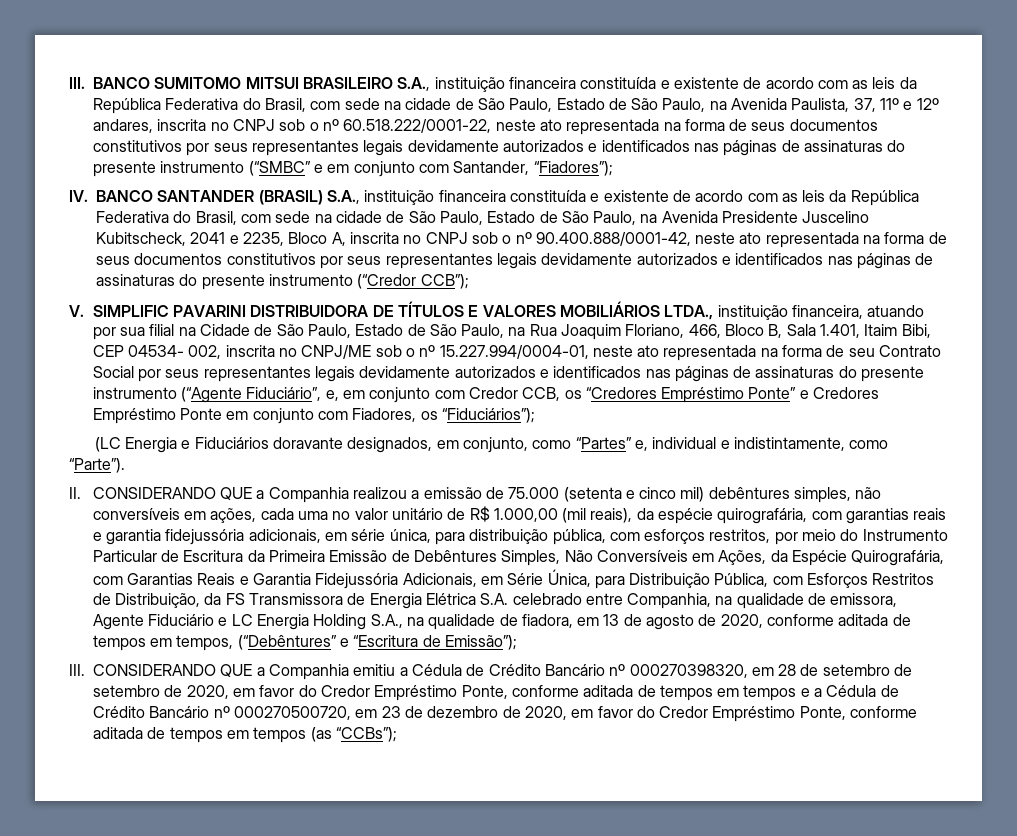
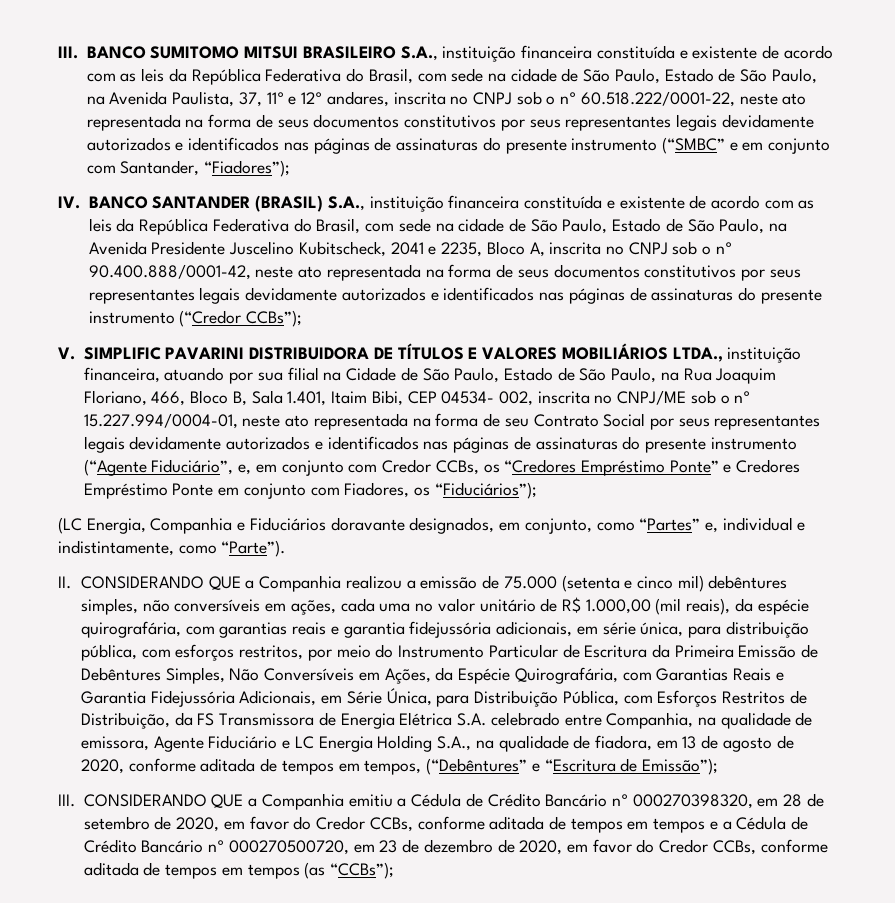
- IV. BANCO SANTANDER (BRASIL) S.A., instituição financeira constituída e existente de acordo com as leis da República Federativa do Brasil, com sede na cidade de São Paulo, Estado de São Paulo, na Avenida Presidente Juscelino Kubitscheck, 2041 e 2235, Bloco A, inscrita no CNPJ sob o nº 90.400.888/0001-42, neste ato representada na forma de seus documentos constitutivos por seus representantes legais devidamente autorizados e identificados nas páginas de assinaturas do presente instrumento (“Credor CCB”);
+ IV. BANCO SANTANDER (BRASIL) S.A., instituição financeira constituída e existente de acordo com as leis da República Federativa do Brasil, com sede na cidade de São Paulo, Estado de São Paulo, na Avenida Presidente Juscelino Kubitscheck, 2041 e 2235, Bloco A, inscrita no CNPJ sob o nº 90.400.888/0001-42, neste ato representada na forma de seus documentos constitutivos por seus representantes legais devidamente autorizados e identificados nas páginas de assinaturas do presente instrumento (“Credor CCBs”);
- V. SIMPLIFIC PAVARINI DISTRIBUIDORA DE TÍTULOS E VALORES MOBILIÁRIOS LTDA., instituição financeira, atuando por sua filial na Cidade de São Paulo, Estado de São Paulo, na Rua Joaquim Floriano, 466, Bloco B, Sala 1.401, Itaim Bibi, CEP 04534- 002, inscrita no CNPJ/ME sob o nº 15.227.994/0004-01, neste ato representada na forma de seu Contrato Social por seus representantes legais devidamente autorizados e identificados nas páginas de assinaturas do presente instrumento (“Agente Fiduciário”, e, em conjunto com Credor CCB, os “Credores Empréstimo Ponte” e Credores Empréstimo Ponte em conjunto com Fiadores, os “Fiduciários”);
+ V. SIMPLIFIC PAVARINI DISTRIBUIDORA DE TÍTULOS E VALORES MOBILIÁRIOS LTDA., instituição financeira, atuando por sua filial na Cidade de São Paulo, Estado de São Paulo, na Rua Joaquim Floriano, 466, Bloco B, Sala 1.401, Itaim Bibi, CEP 04534- 002, inscrita no CNPJ/ME sob o nº 15.227.994/0004-01, neste ato representada na forma de seu Contrato Social por seus representantes legais devidamente autorizados e identificados nas páginas de assinaturas do presente instrumento (“Agente Fiduciário”, e, em conjunto com Credor CCBs, os “Credores Empréstimo Ponte” e Credores Empréstimo Ponte em conjunto com Fiadores, os “Fiduciários”);
- (LC Energia e Fiduciários doravante designados, em conjunto, como “Partes” e, individual e indistintamente, como “Parte”).
+ (LC Energia, Companhia e Fiduciários doravante designados, em conjunto, como “Partes” e, individual e indistintamente, como “Parte”).
- III. CONSIDERANDO QUE a Companhia emitiu a Cédula de Crédito Bancário nº 000270398320, em 28 de setembro de setembro de 2020, em favor do Credor Empréstimo Ponte, conforme aditada de tempos em tempos e a Cédula de Crédito Bancário nº 000270500720, em 23 de dezembro de 2020, em favor do Credor Empréstimo Ponte, conforme aditada de tempos em tempos (as “CCBs”);
+ III. CONSIDERANDO QUE a Companhia emitiu a Cédula de Crédito Bancário nº 000270398320, em 28 de setembro de 2020, em favor do Credor CCBs, conforme aditada de tempos em tempos e a Cédula de Crédito Bancário nº 000270500720, em 23 de dezembro de 2020, em favor do Credor CCBs, conforme aditada de tempos em tempos (as “CCBs”);

